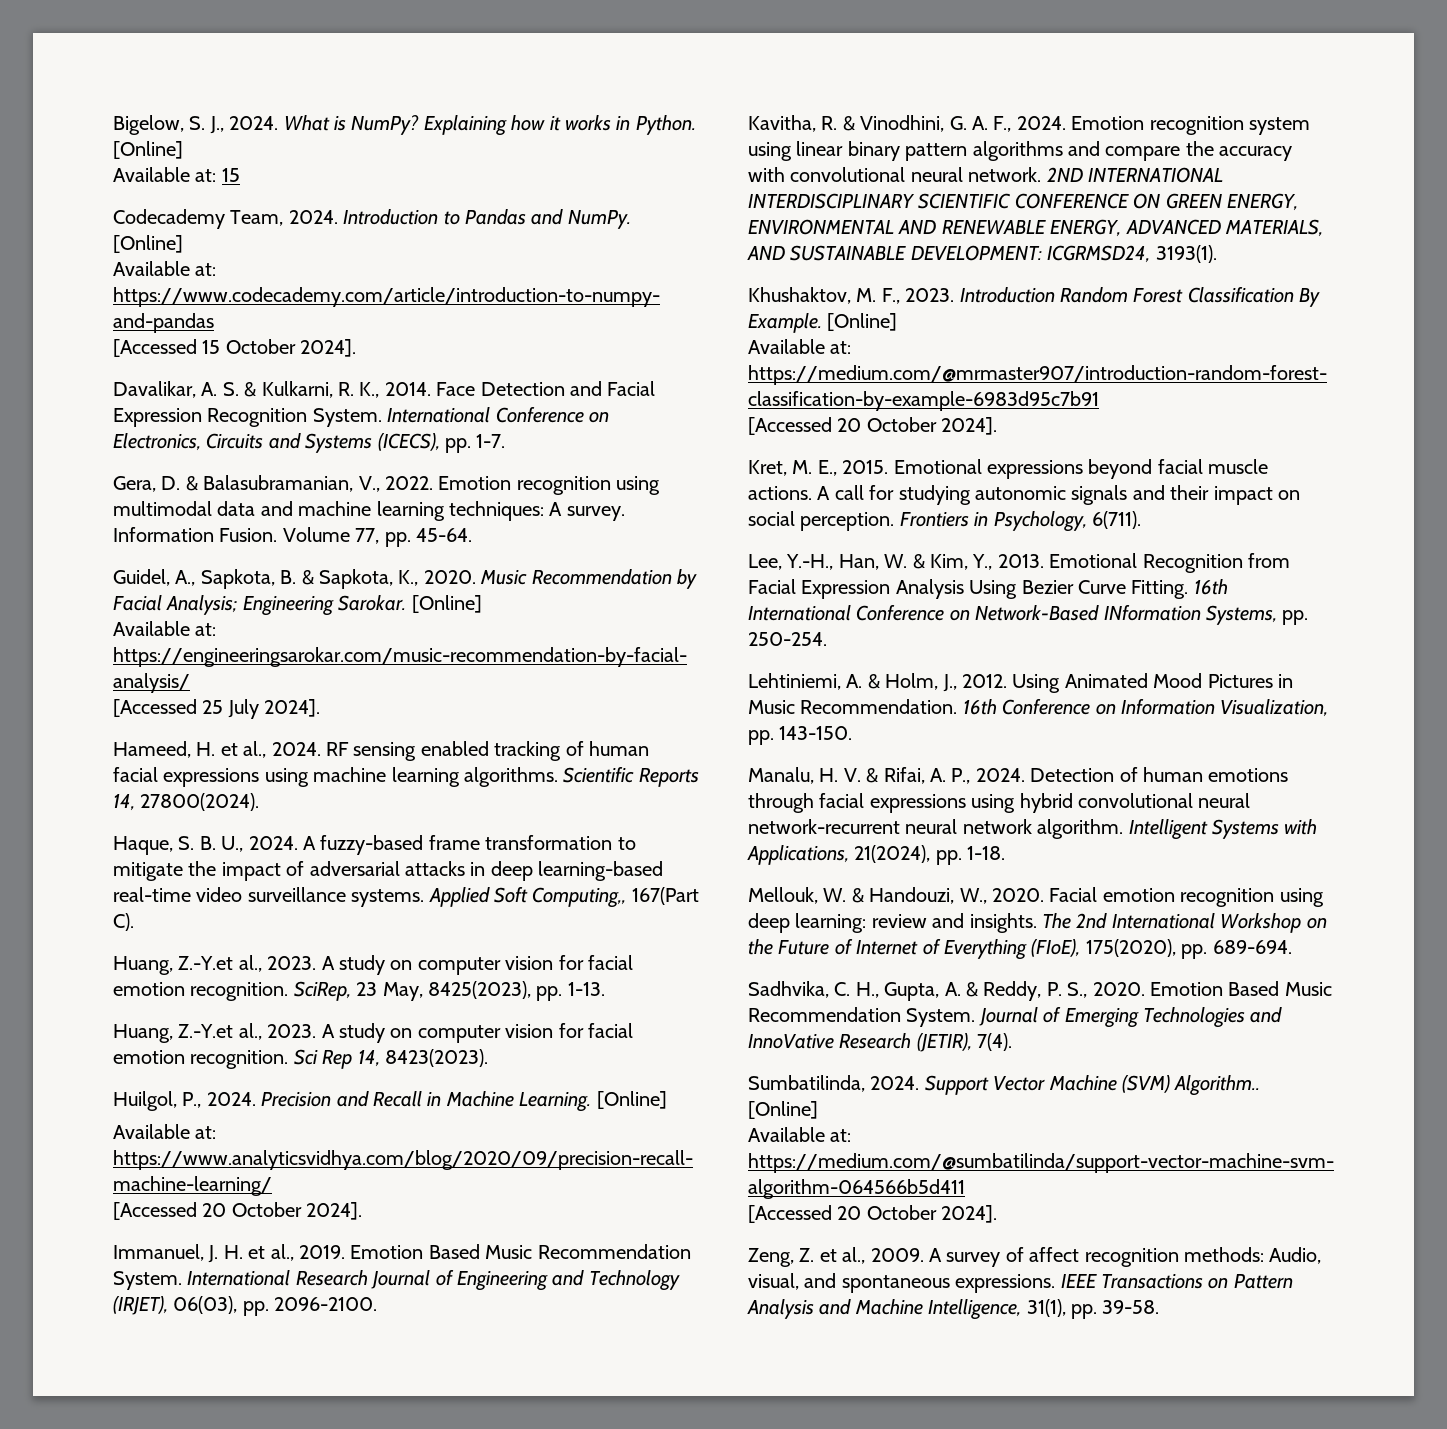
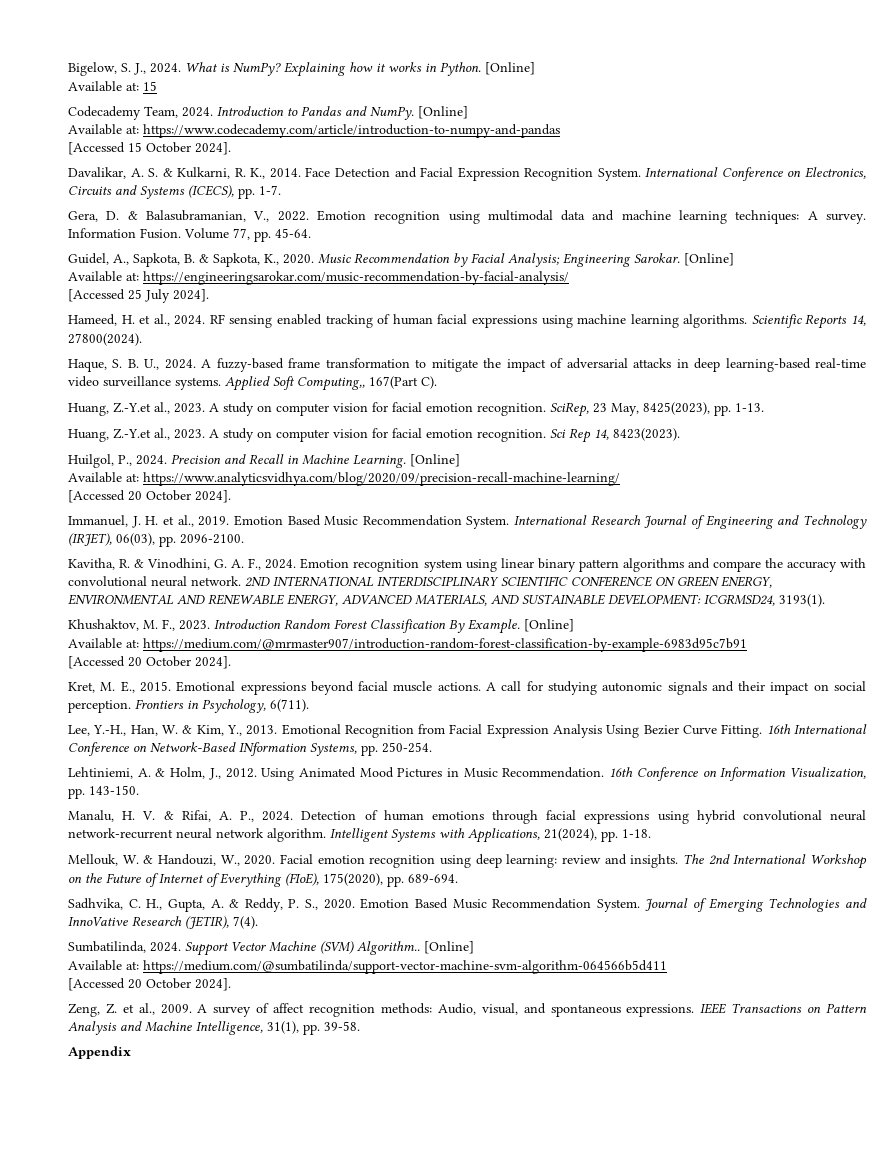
+ Appendix

